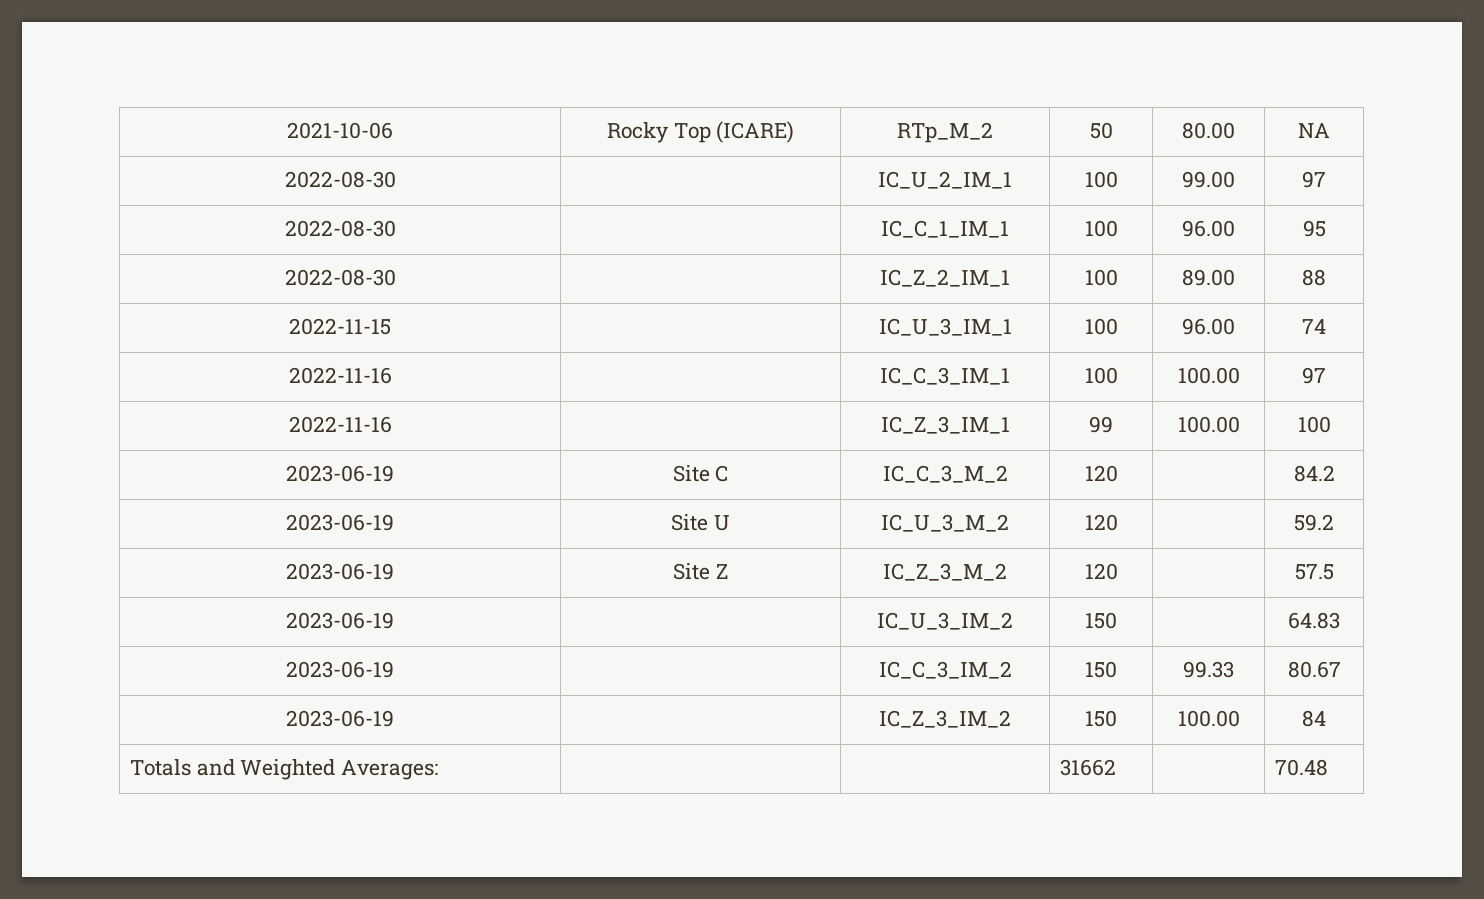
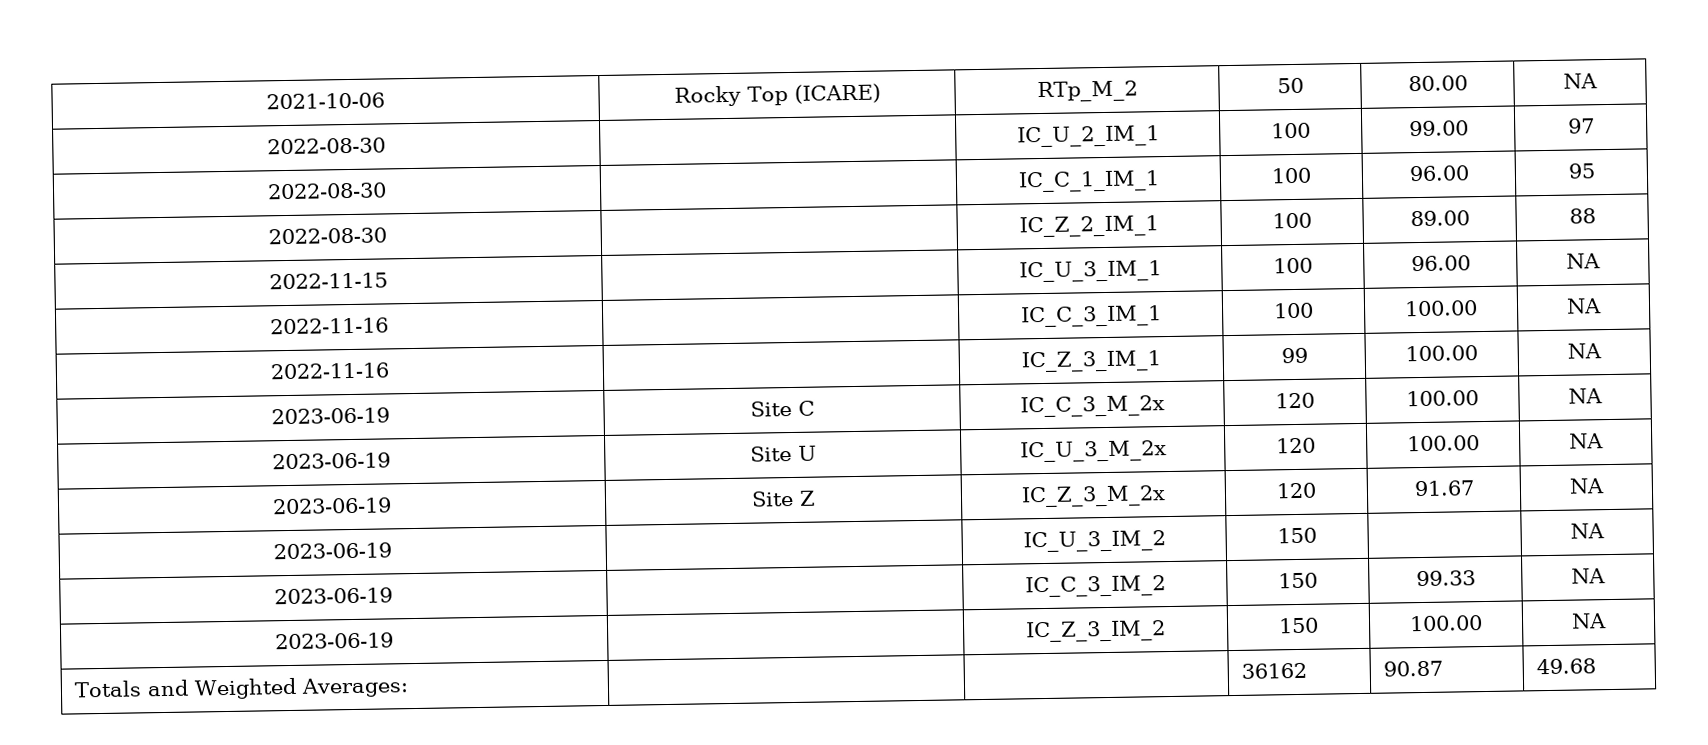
- 2022-11-15 | | IC_U_3_IM_1 | 100 | 96.00 | 74
+ 2022-11-15 | | IC_U_3_IM_1 | 100 | 96.00 | NA
- 2022-11-16 | | IC_C_3_IM_1 | 100 | 100.00 | 97
+ 2022-11-16 | | IC_C_3_IM_1 | 100 | 100.00 | NA
- 2022-11-16 | | IC_Z_3_IM_1 | 99 | 100.00 | 100
+ 2022-11-16 | | IC_Z_3_IM_1 | 99 | 100.00 | NA
- 2023-06-19 | Site C | IC_C_3_M_2 | 120 | | 84.2
+ 2023-06-19 | Site C | IC_C_3_M_2x | 120 | 100.00 | NA
- 2023-06-19 | Site U | IC_U_3_M_2 | 120 | | 59.2
+ 2023-06-19 | Site U | IC_U_3_M_2x | 120 | 100.00 | NA
- 2023-06-19 | Site Z | IC_Z_3_M_2 | 120 | | 57.5
+ 2023-06-19 | Site Z | IC_Z_3_M_2x | 120 | 91.67 | NA
- 2023-06-19 | | IC_U_3_IM_2 | 150 | | 64.83
+ 2023-06-19 | | IC_U_3_IM_2 | 150 | | NA
- 2023-06-19 | | IC_C_3_IM_2 | 150 | 99.33 | 80.67
+ 2023-06-19 | | IC_C_3_IM_2 | 150 | 99.33 | NA
- 2023-06-19 | | IC_Z_3_IM_2 | 150 | 100.00 | 84
+ 2023-06-19 | | IC_Z_3_IM_2 | 150 | 100.00 | NA
- Totals and Weighted Averages: | | | 31662 | | 70.48
+ Totals and Weighted Averages: | | | 36162 | 90.87 | 49.68

